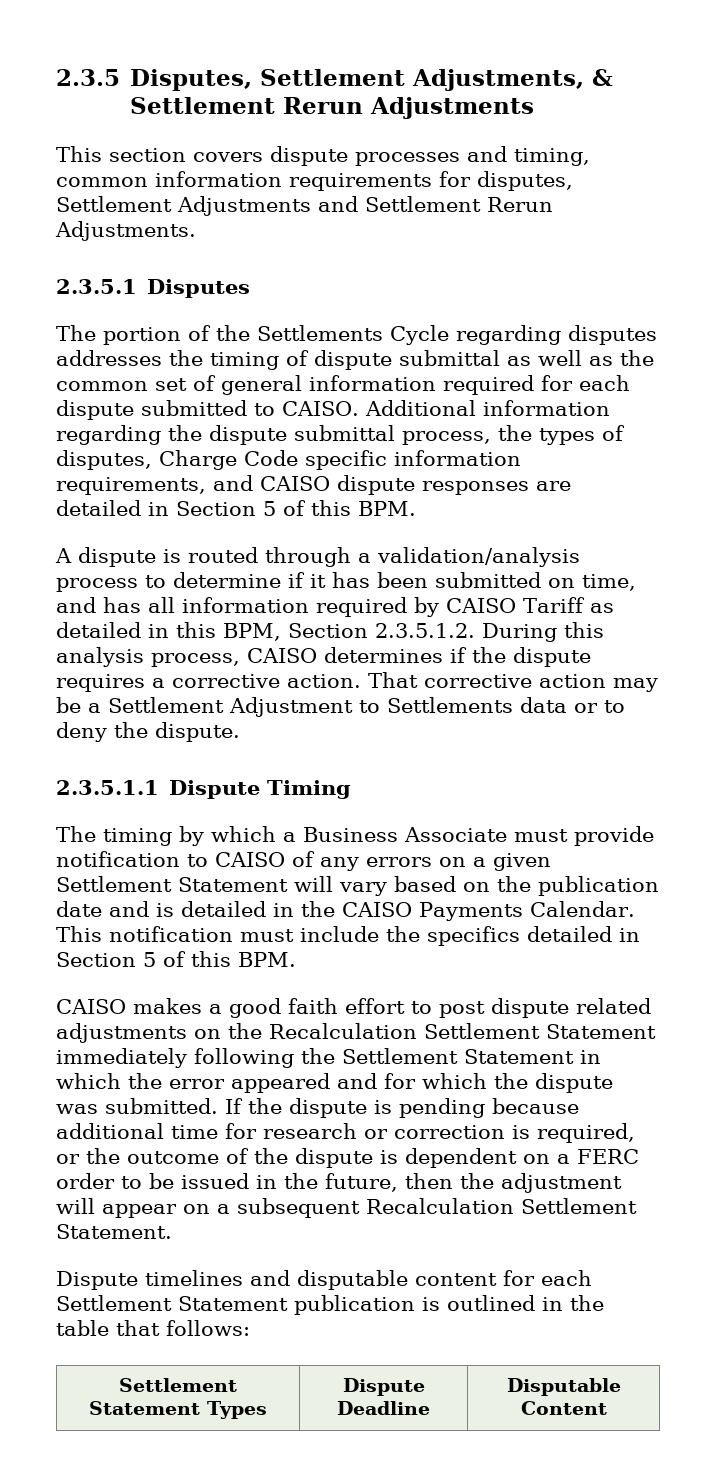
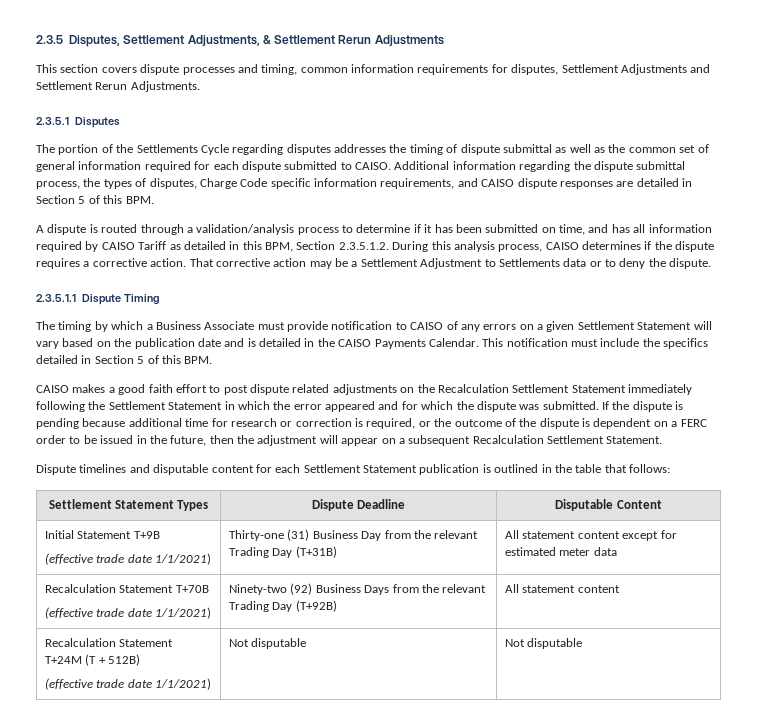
+ Initial Statement T+9B
+ (effective trade date 1/1/2021) | Thirty-one (31) Business Day from the relevant Trading Day (T+31B) | All statement content except for estimated meter data
+ Recalculation Statement T+70B
+ (effective trade date 1/1/2021) | Ninety-two (92) Business Days from the relevant Trading Day (T+92B) | All statement content
+ Recalculation Statement T+24M (T + 512B)
+ (effective trade date 1/1/2021) | Not disputable | Not disputable

